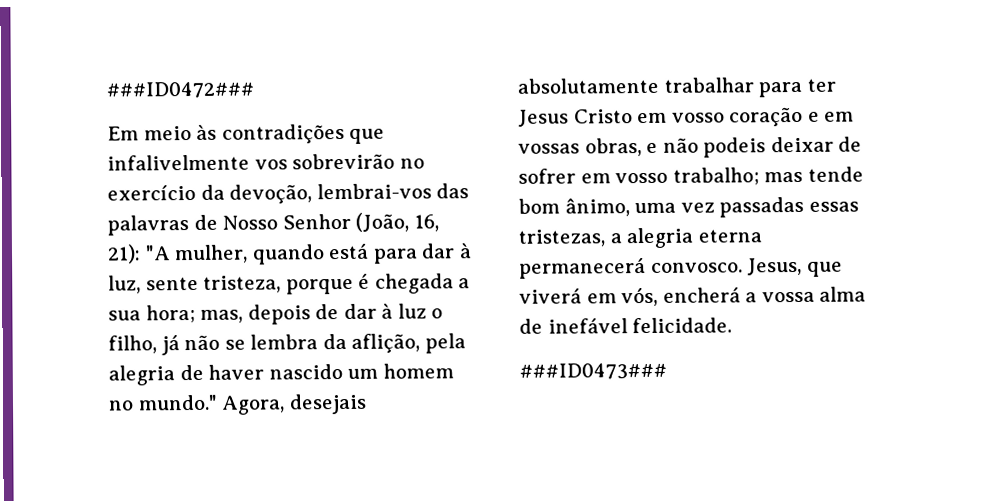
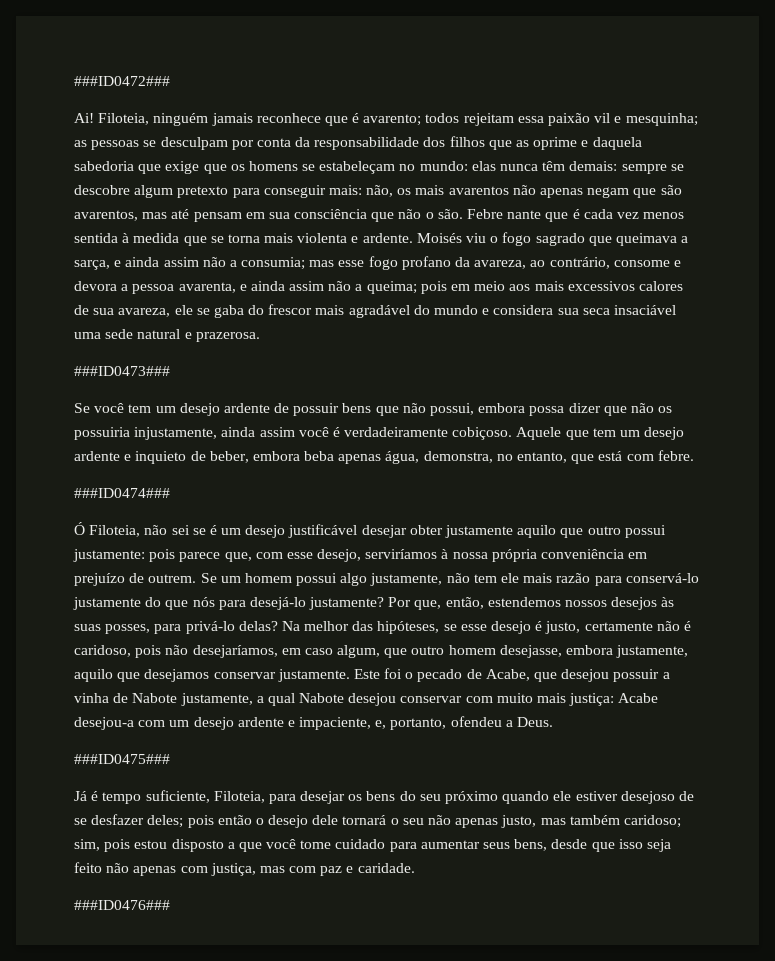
- Em meio às contradições que infalivelmente vos sobrevirão no exercício da devoção, lembrai-vos das palavras de Nosso Senhor (João, 16, 21): "A mulher, quando está para dar à luz, sente tristeza, porque é chegada a sua hora; mas, depois de dar à luz o filho, já não se lembra da aflição, pela alegria de haver nascido um homem no mundo." Agora, desejais absolutamente trabalhar para ter Jesus Cristo em vosso coração e em vossas obras, e não podeis deixar de sofrer em vosso trabalho; mas tende bom ânimo, uma vez passadas essas tristezas, a alegria eterna permanecerá convosco. Jesus, que viverá em vós, encherá a vossa alma de inefável felicidade.
+ Ai! Filoteia, ninguém jamais reconhece que é avarento; todos rejeitam essa paixão vil e mesquinha; as pessoas se desculpam por conta da responsabilidade dos filhos que as oprime e daquela sabedoria que exige que os homens se estabeleçam no mundo: elas nunca têm demais: sempre se descobre algum pretexto para conseguir mais: não, os mais avarentos não apenas negam que são avarentos, mas até pensam em sua consciência que não o são. Febre nante que é cada vez menos sentida à medida que se torna mais violenta e ardente. Moisés viu o fogo sagrado que queimava a sarça, e ainda assim não a consumia; mas esse fogo profano da avareza, ao contrário, consome e devora a pessoa avarenta, e ainda assim não a queima; pois em meio aos mais excessivos calores de sua avareza, ele se gaba do frescor mais agradável do mundo e considera sua seca insaciável uma sede natural e prazerosa.
  ###ID0473###
+ Se você tem um desejo ardente de possuir bens que não possui, embora possa dizer que não os possuiria injustamente, ainda assim você é verdadeiramente cobiçoso. Aquele que tem um desejo ardente e inquieto de beber, embora beba apenas água, demonstra, no entanto, que está com febre.
+ ###ID0474###
+ Ó Filoteia, não sei se é um desejo justificável desejar obter justamente aquilo que outro possui justamente: pois parece que, com esse desejo, serviríamos à nossa própria conveniência em prejuízo de outrem. Se um homem possui algo justamente, não tem ele mais razão para conservá-lo justamente do que nós para desejá-lo justamente? Por que, então, estendemos nossos desejos às suas posses, para privá-lo delas? Na melhor das hipóteses, se esse desejo é justo, certamente não é caridoso, pois não desejaríamos, em caso algum, que outro homem desejasse, embora justamente, aquilo que desejamos conservar justamente. Este foi o pecado de Acabe, que desejou possuir a vinha de Nabote justamente, a qual Nabote desejou conservar com muito mais justiça: Acabe desejou-a com um desejo ardente e impaciente, e, portanto, ofendeu a Deus.
+ ###ID0475###
+ Já é tempo suficiente, Filoteia, para desejar os bens do seu próximo quando ele estiver desejoso de se desfazer deles; pois então o desejo dele tornará o seu não apenas justo, mas também caridoso; sim, pois estou disposto a que você tome cuidado para aumentar seus bens, desde que isso seja feito não apenas com justiça, mas com paz e caridade.
+ ###ID0476###

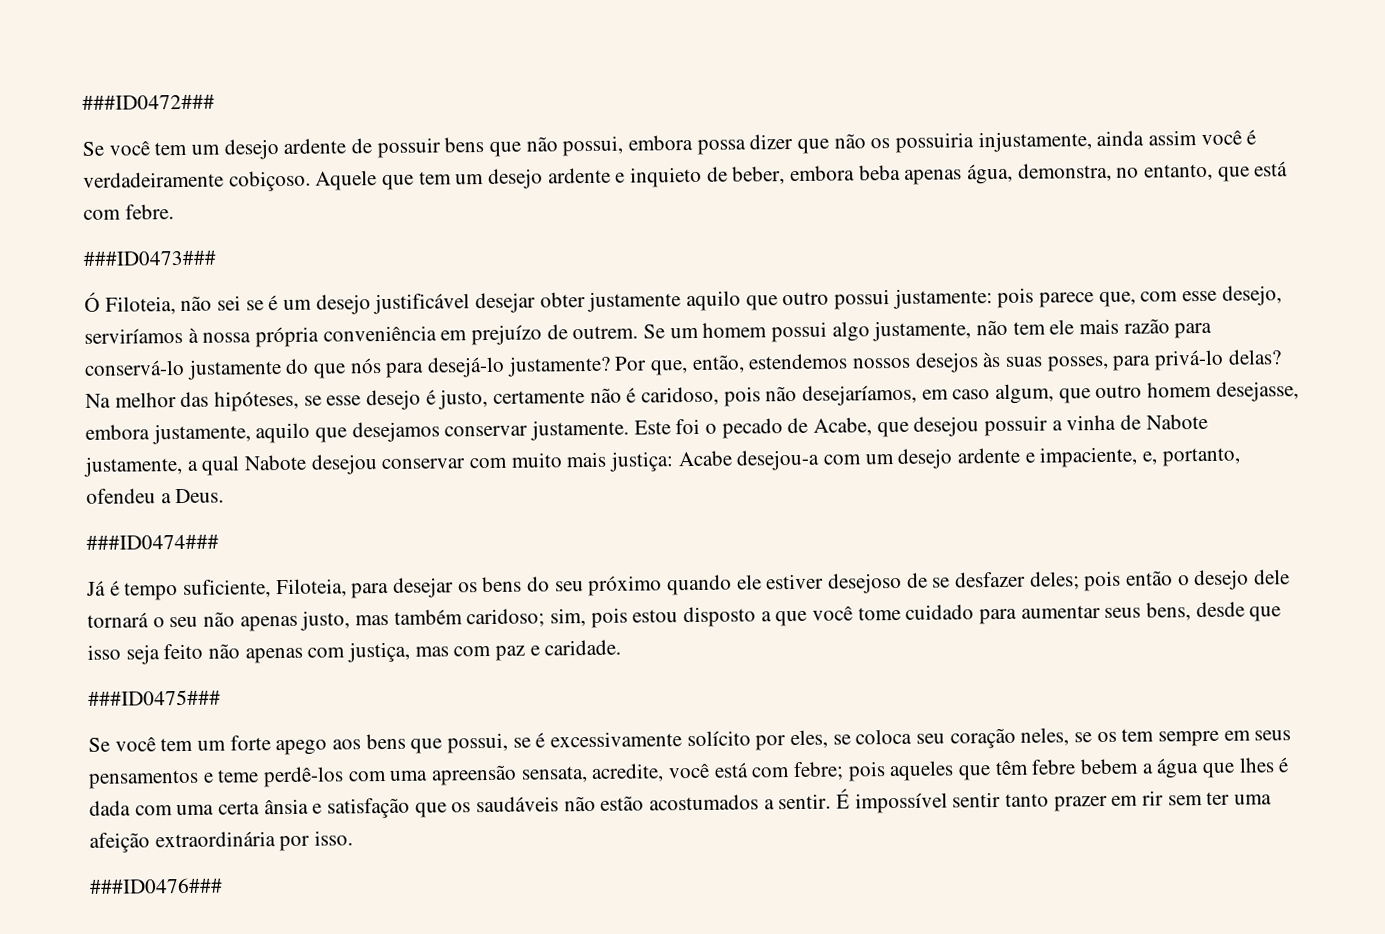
- Ai! Filoteia, ninguém jamais reconhece que é avarento; todos rejeitam essa paixão vil e mesquinha; as pessoas se desculpam por conta da responsabilidade dos filhos que as oprime e daquela sabedoria que exige que os homens se estabeleçam no mundo: elas nunca têm demais: sempre se descobre algum pretexto para conseguir mais: não, os mais avarentos não apenas negam que são avarentos, mas até pensam em sua consciência que não o são. Febre nante que é cada vez menos sentida à medida que se torna mais violenta e ardente. Moisés viu o fogo sagrado que queimava a sarça, e ainda assim não a consumia; mas esse fogo profano da avareza, ao contrário, consome e devora a pessoa avarenta, e ainda assim não a queima; pois em meio aos mais excessivos calores de sua avareza, ele se gaba do frescor mais agradável do mundo e considera sua seca insaciável uma sede natural e prazerosa.
- ###ID0473###
- ###ID0474###
+ ###ID0473###
- ###ID0475###
+ ###ID0474###
+ ###ID0475###
+ Se você tem um forte apego aos bens que possui, se é excessivamente solícito por eles, se coloca seu coração neles, se os tem sempre em seus pensamentos e teme perdê-los com uma apreensão sensata, acredite, você está com febre; pois aqueles que têm febre bebem a água que lhes é dada com uma certa ânsia e satisfação que os saudáveis não estão acostumados a sentir. É impossível sentir tanto prazer em rir sem ter uma afeição extraordinária por isso.

